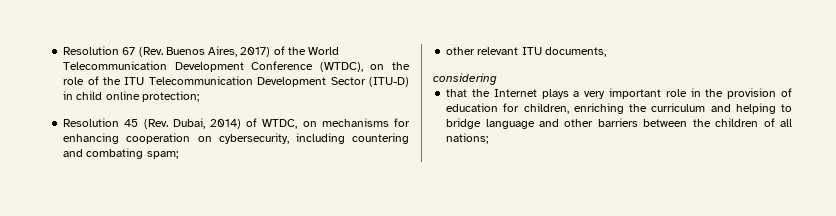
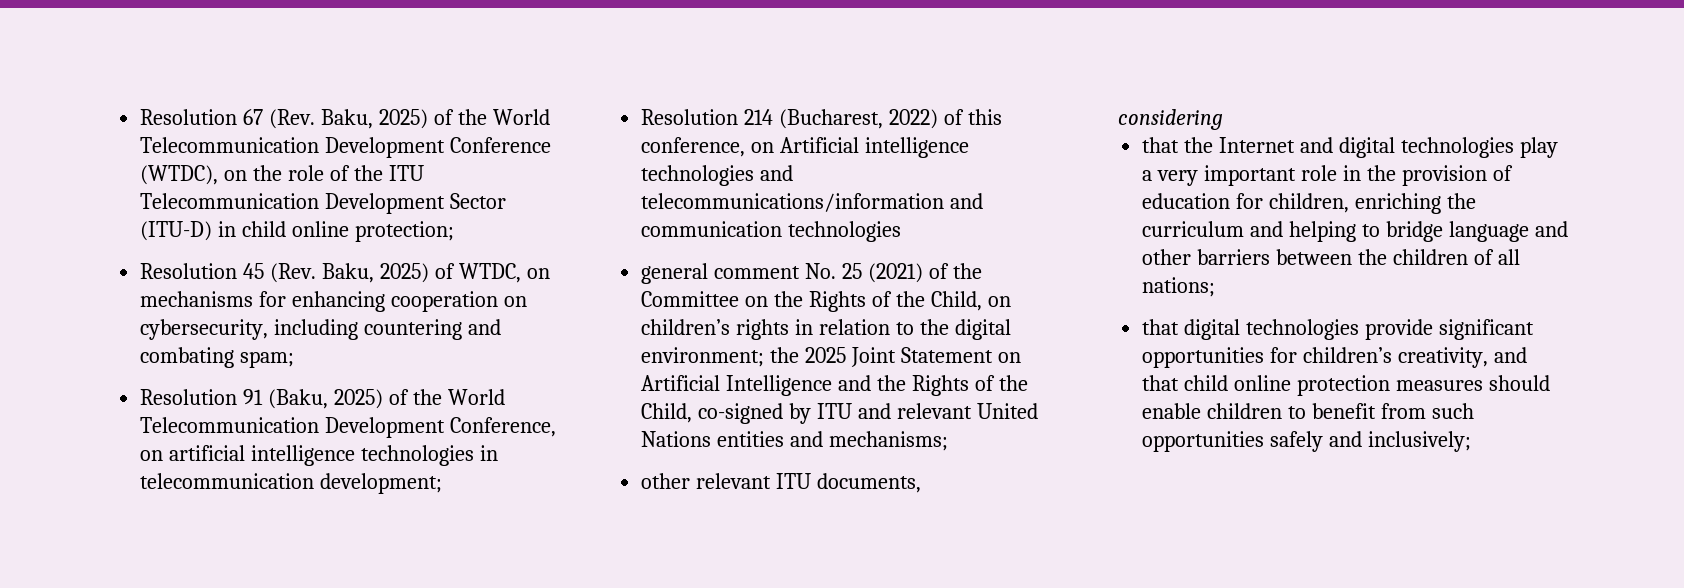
- Resolution 67 (Rev. Buenos Aires, 2017) of the World Telecommunication Development Conference (WTDC), on the role of the ITU Telecommunication Development Sector (ITU-D) in child online protection;
+ Resolution 67 (Rev. Baku, 2025) of the World Telecommunication Development Conference (WTDC), on the role of the ITU Telecommunication Development Sector (ITU-D) in child online protection;
- Resolution 45 (Rev. Dubai, 2014) of WTDC, on mechanisms for enhancing cooperation on cybersecurity, including countering and combating spam;
+ Resolution 45 (Rev. Baku, 2025) of WTDC, on mechanisms for enhancing cooperation on cybersecurity, including countering and combating spam;
+ Resolution 91 (Baku, 2025) of the World Telecommunication Development Conference, on artificial intelligence technologies in telecommunication development;
+ Resolution 214 (Bucharest, 2022) of this conference, on Artificial intelligence technologies and telecommunications/information and communication technologies
+ general comment No. 25 (2021) of the Committee on the Rights of the Child, on children’s rights in relation to the digital environment; the 2025 Joint Statement on Artificial Intelligence and the Rights of the Child, co-signed by ITU and relevant United Nations entities and mechanisms;
- that the Internet plays a very important role in the provision of education for children, enriching the curriculum and helping to bridge language and other barriers between the children of all nations;
+ that the Internet and digital technologies play a very important role in the provision of education for children, enriching the curriculum and helping to bridge language and other barriers between the children of all nations;
+ that digital technologies provide significant opportunities for children’s creativity, and that child online protection measures should enable children to benefit from such opportunities safely and inclusively;

